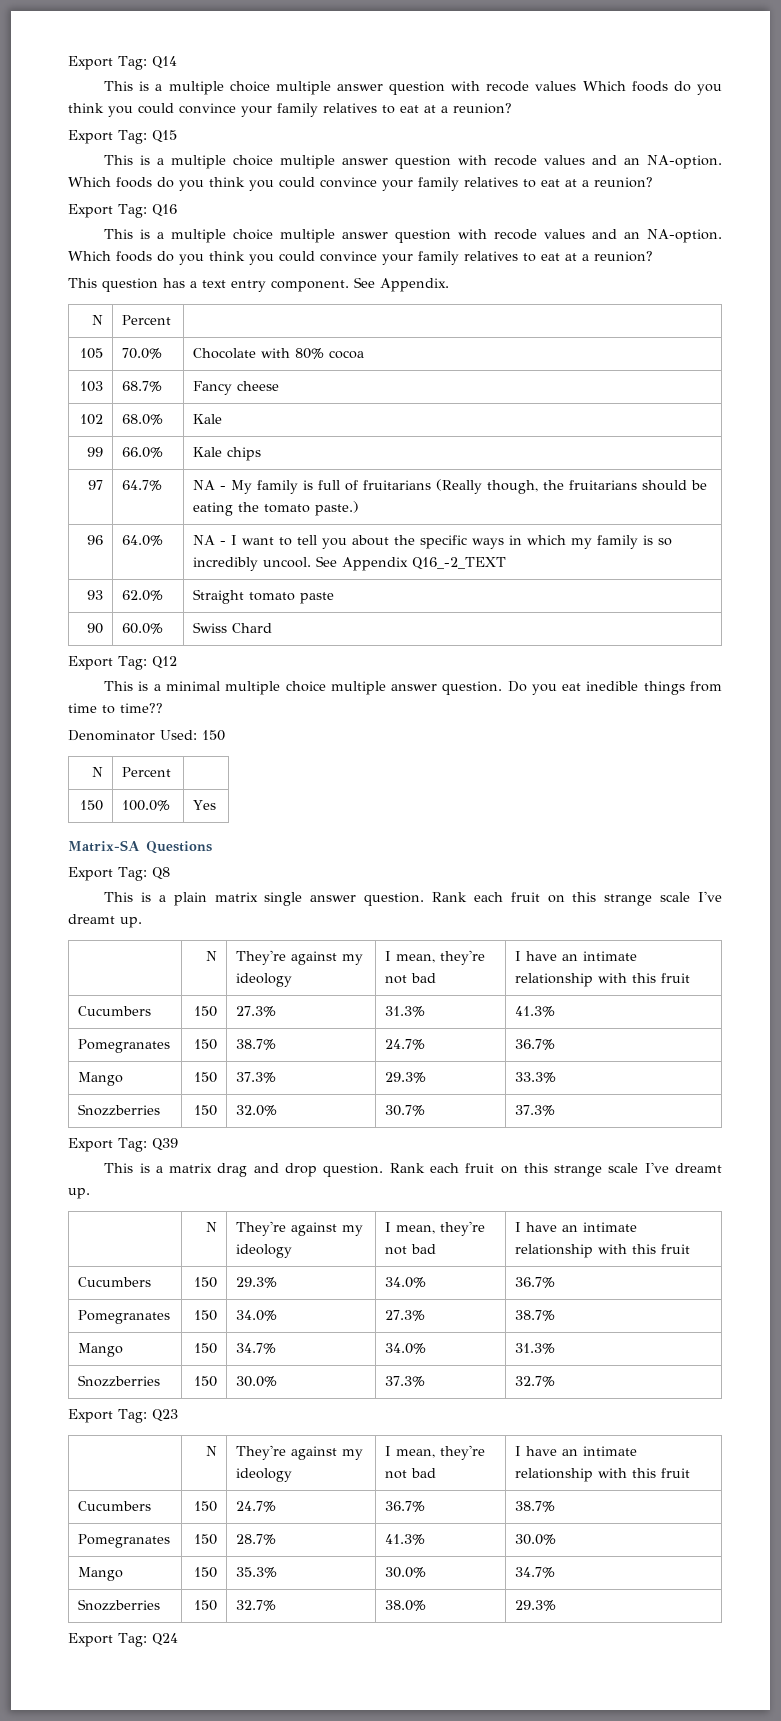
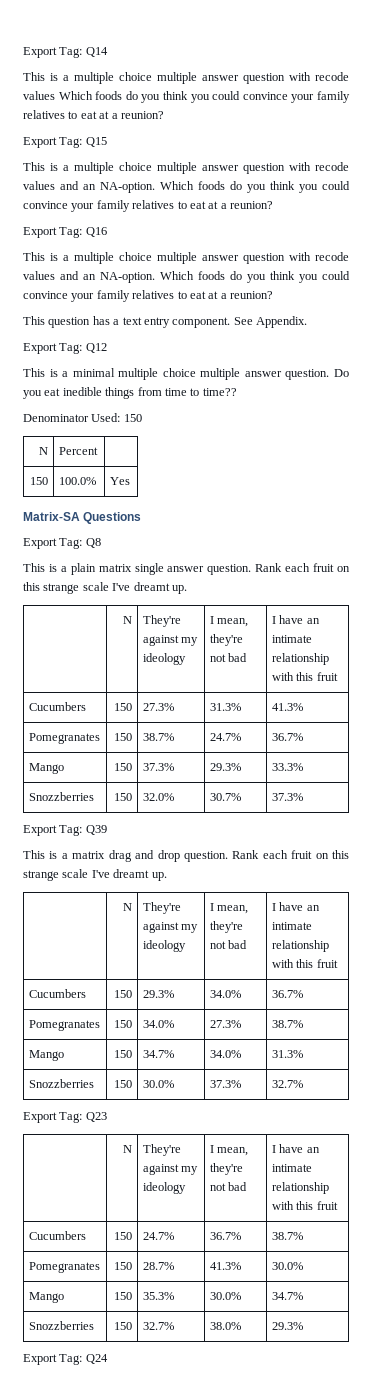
  See Appendix.
- N | Percent |
- 105 | 70.0% | Chocolate with 80% cocoa
- 103 | 68.7% | Fancy cheese
- 102 | 68.0% | Kale
- 99 | 66.0% | Kale chips
- 97 | 64.7% | NA - My family is full of fruitarians (Really though, the fruitarians should be eating the tomato paste.)
- 96 | 64.0% | NA - I want to tell you about the specific ways in which my family is so incredibly uncool. See Appendix Q16_-2_TEXT
- 93 | 62.0% | Straight tomato paste
- 90 | 60.0% | Swiss Chard

